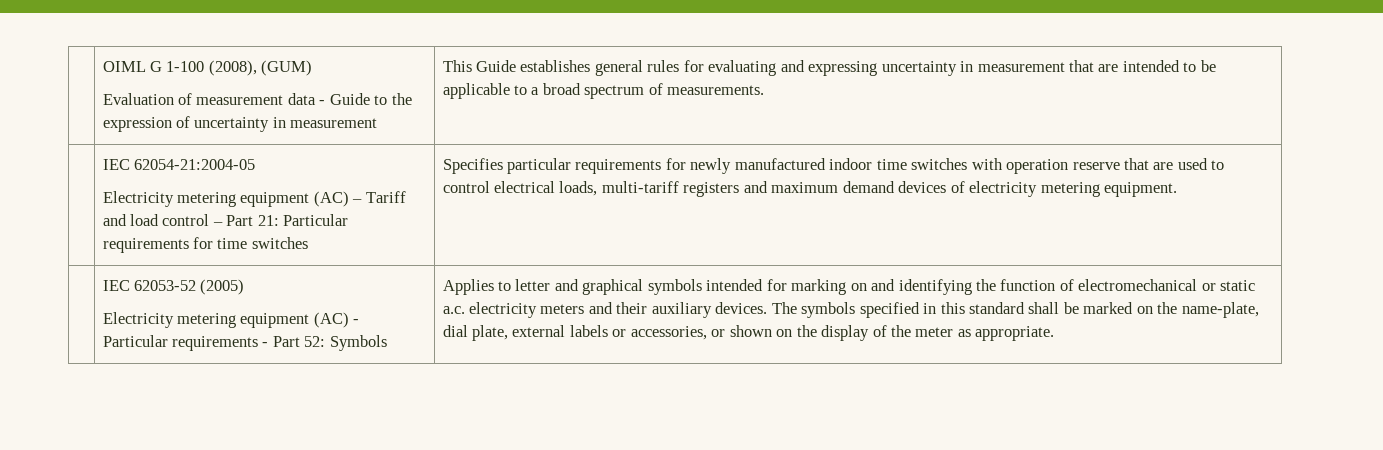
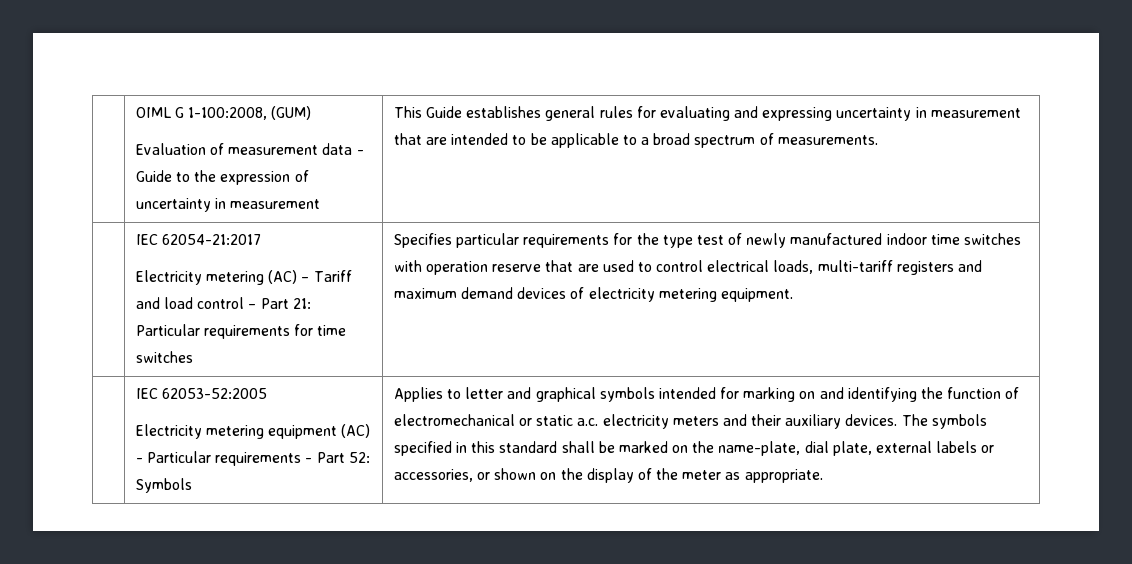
- OIML G 1-100 (2008), (GUM)
+ OIML G 1-100:2008, (GUM)
- IEC 62054-21:2004-05
- Electricity metering equipment (AC) – Tariff and load control – Part 21: Particular requirements for time switches
+ IEC 62054-21:2017
+ Electricity metering (AC) – Tariff and load control – Part 21: Particular requirements for time switches
- Specifies particular requirements for newly manufactured indoor time switches with operation reserve that are used to control electrical loads, multi-tariff registers and maximum demand devices of electricity metering equipment.
+ Specifies particular requirements for the type test of newly manufactured indoor time switches with operation reserve that are used to control electrical loads, multi-tariff registers and maximum demand devices of electricity metering equipment.
- IEC 62053-52 (2005)
+ IEC 62053-52:2005

